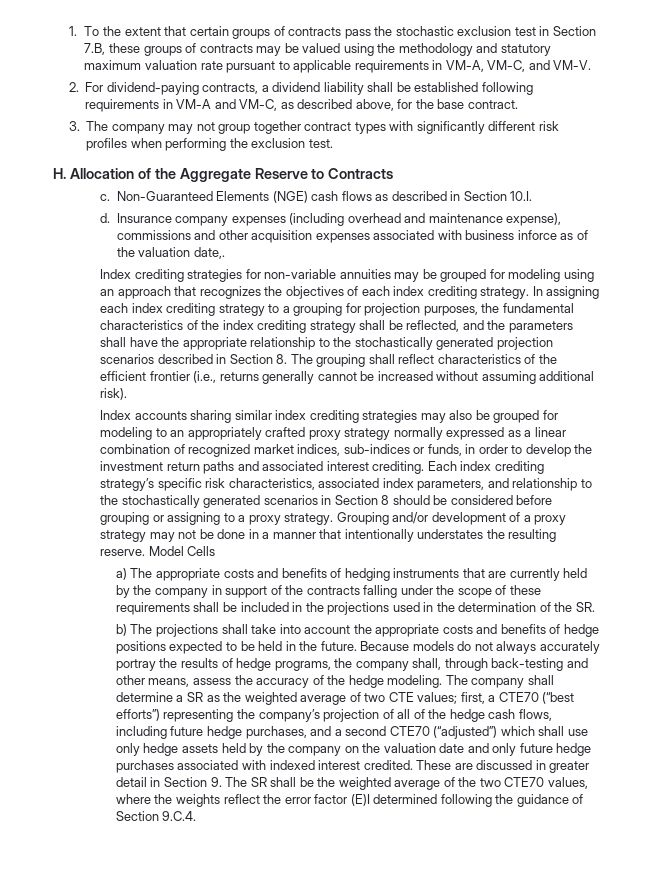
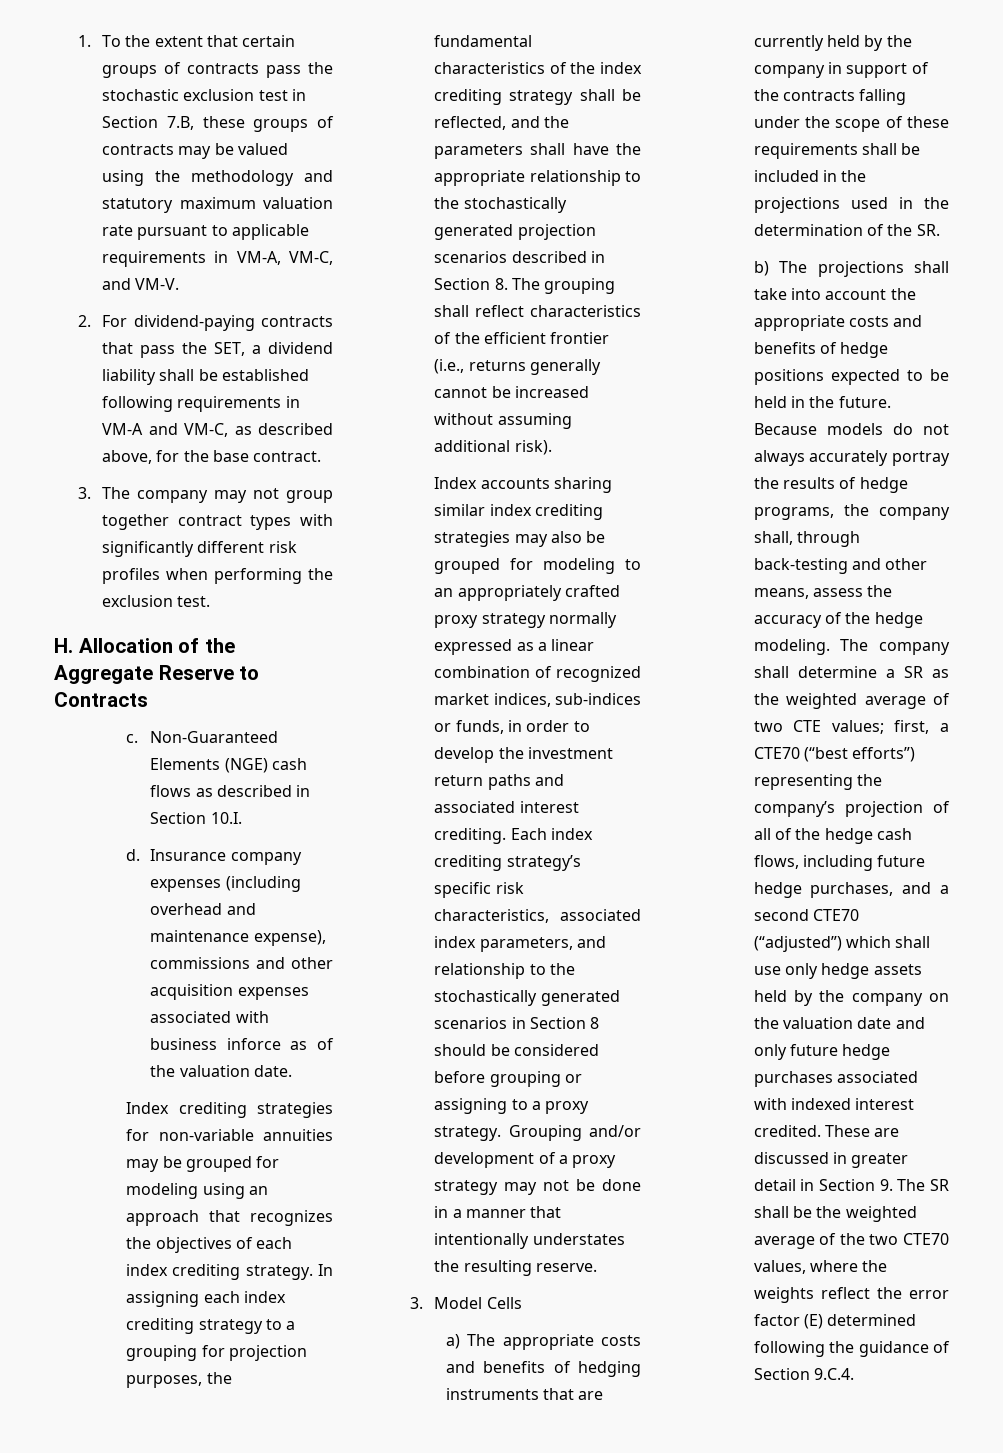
- 2. For dividend-paying contracts, a dividend liability shall be established following requirements in VM-A and VM-C, as described above, for the base contract.
+ 2. For dividend-paying contracts that pass the SET, a dividend liability shall be established following requirements in VM-A and VM-C, as described above, for the base contract.
- Insurance company expenses (including overhead and maintenance expense), commissions and other acquisition expenses associated with business inforce as of the valuation date,.
+ Insurance company expenses (including overhead and maintenance expense), commissions and other acquisition expenses associated with business inforce as of the valuation date.
- Grouping and/or development of a proxy strategy may not be done in a manner that intentionally understates the resulting reserve. Model Cells
+ Grouping and/or development of a proxy strategy may not be done in a manner that intentionally understates the resulting reserve.
+ 3. Model Cells
- These are discussed in greater detail in Section 9. The SR shall be the weighted average of the two CTE70 values, where the weights reflect the error factor (E)I determined following the guidance of Section 9.C.4.
+ These are discussed in greater detail in Section 9. The SR shall be the weighted average of the two CTE70 values, where the weights reflect the error factor (E) determined following the guidance of Section 9.C.4.

